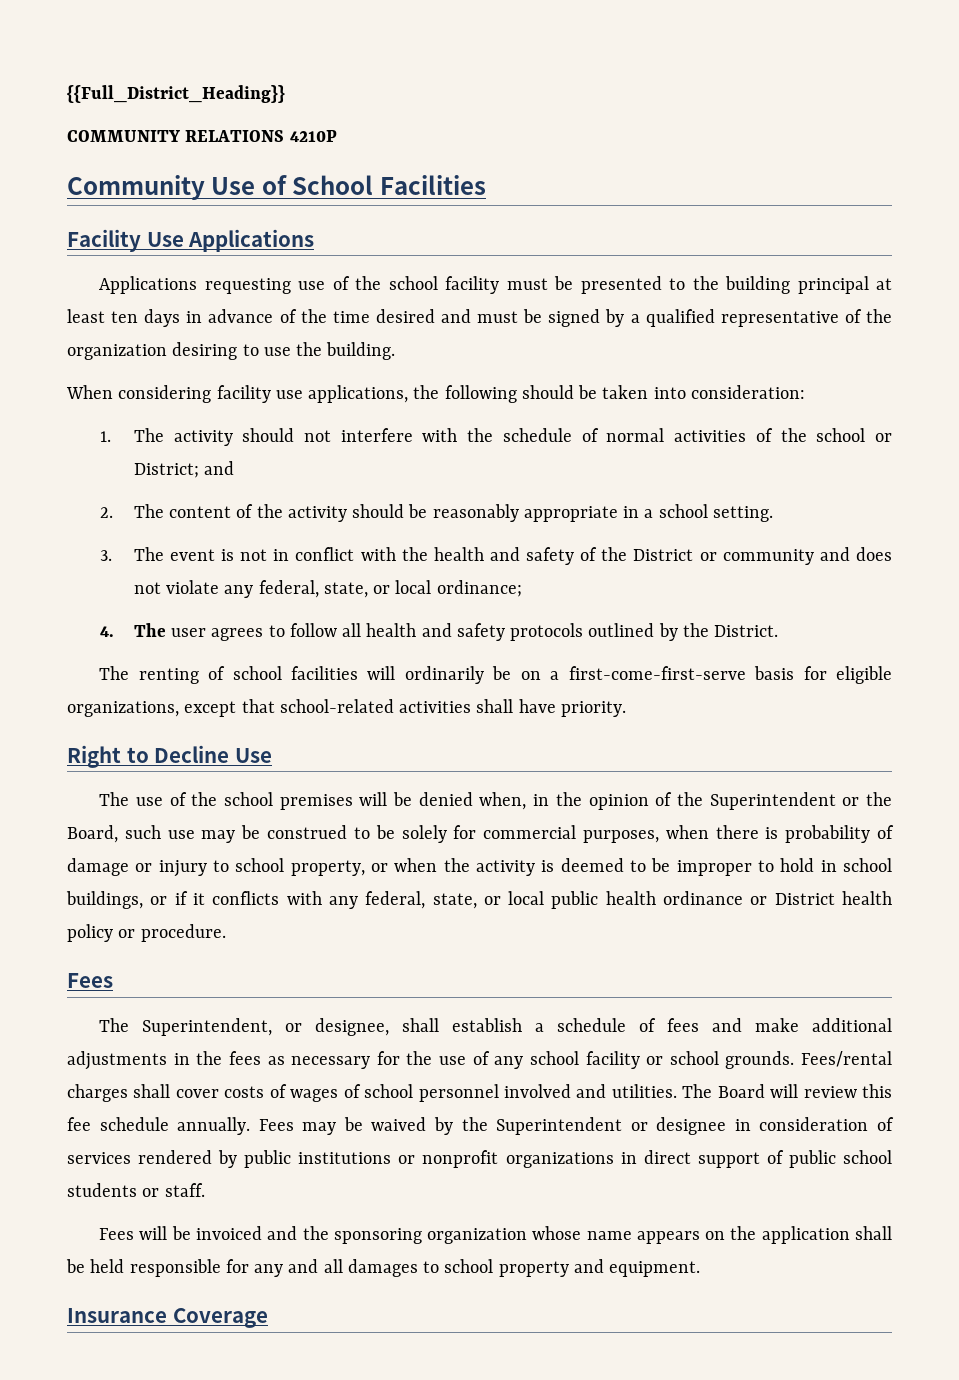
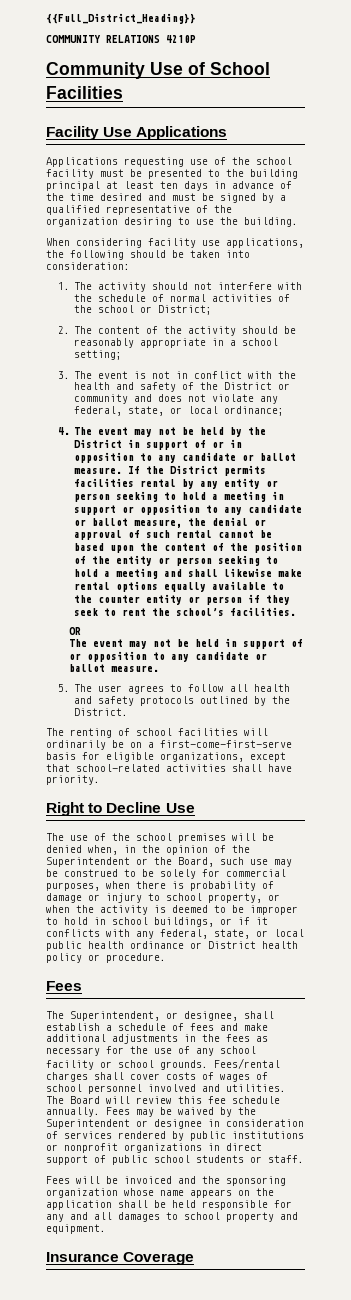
- 1. The activity should not interfere with the schedule of normal activities of the school or District; and
+ 1. The activity should not interfere with the schedule of normal activities of the school or District;
- 2. The content of the activity should be reasonably appropriate in a school setting.
+ 2. The content of the activity should be reasonably appropriate in a school setting;
- 4. The user agrees to follow all health and safety protocols outlined by the District.
+ 4. The event may not be held by the District in support of or in opposition to any candidate or ballot measure. If the District permits facilities rental by any entity or person seeking to hold a meeting in support or opposition to any candidate or ballot measure, the denial or approval of such rental cannot be based upon the content of the position of the entity or person seeking to hold a meeting and shall likewise make rental options equally available to the counter entity or person if they seek to rent the school’s facilities.
+ OR
+ The event may not be held in support of or opposition to any candidate or ballot measure.
+ 5. The user agrees to follow all health and safety protocols outlined by the District.

